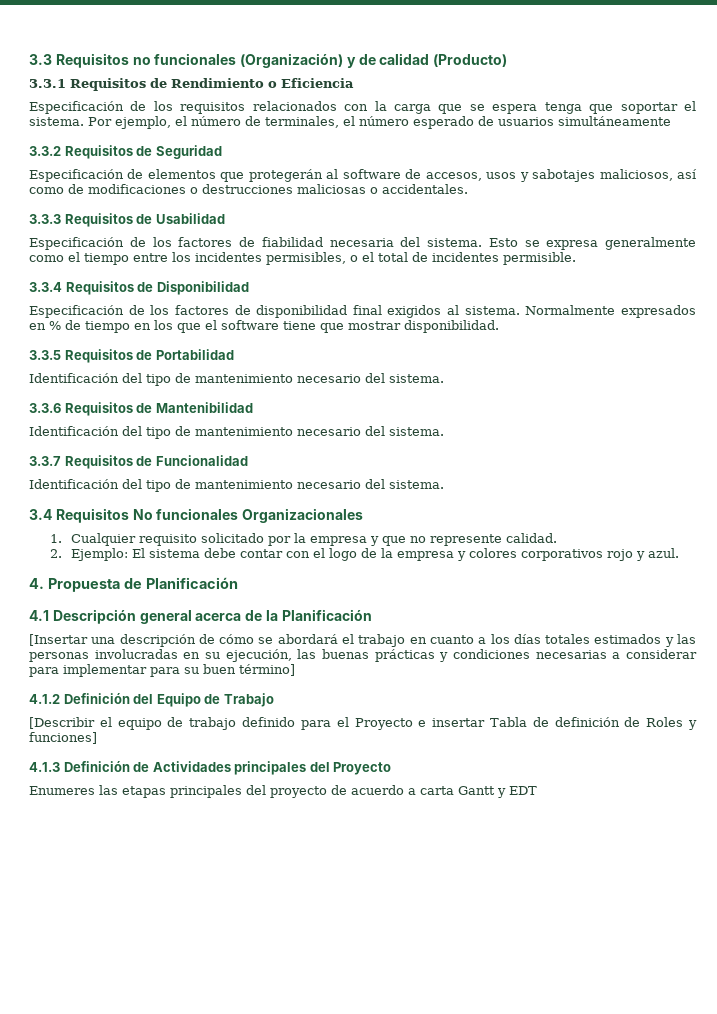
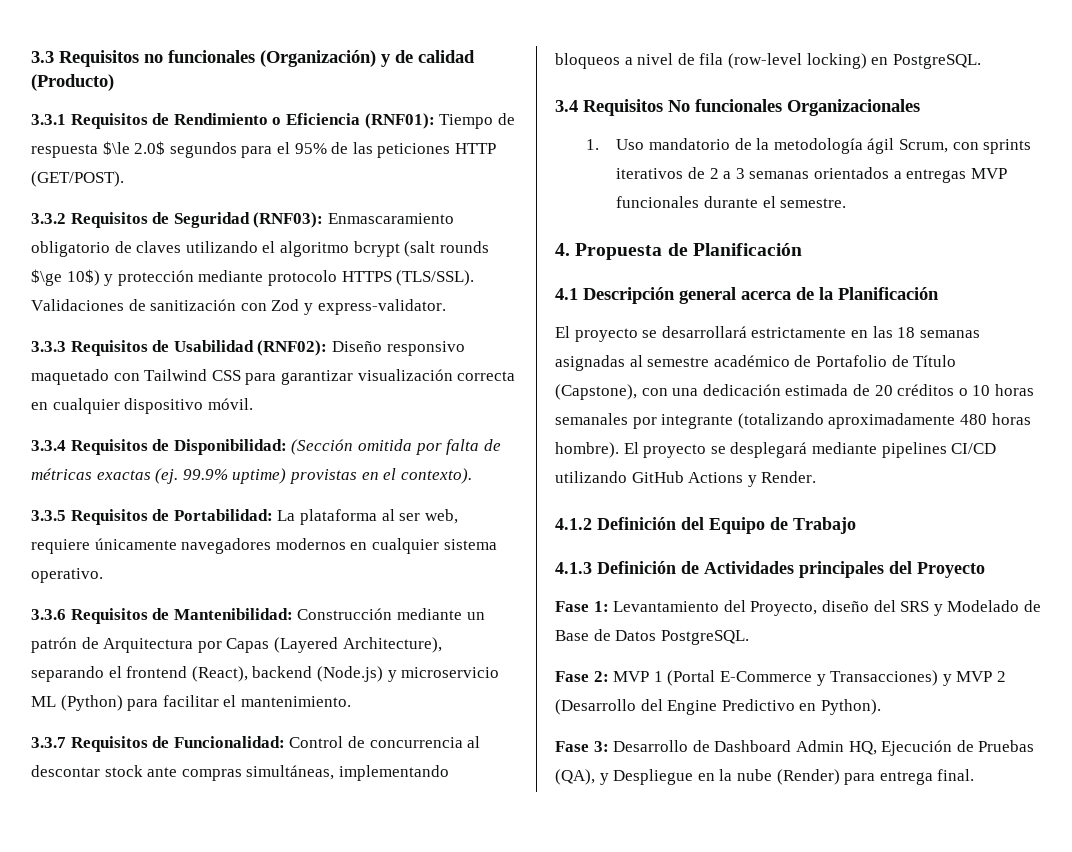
- 3.3.1 Requisitos de Rendimiento o Eficiencia
- Especificación de los requisitos relacionados con la carga que se espera tenga que soportar el sistema. Por ejemplo, el número de terminales, el número esperado de usuarios simultáneamente
- 3.3.2 Requisitos de Seguridad
- Especificación de elementos que protegerán al software de accesos, usos y sabotajes maliciosos, así como de modificaciones o destrucciones maliciosas o accidentales.
- 3.3.3 Requisitos de Usabilidad
- Especificación de los factores de fiabilidad necesaria del sistema. Esto se expresa generalmente como el tiempo entre los incidentes permisibles, o el total de incidentes permisible.
- 3.3.4 Requisitos de Disponibilidad
- Especificación de los factores de disponibilidad final exigidos al sistema. Normalmente expresados en % de tiempo en los que el software tiene que mostrar disponibilidad.
- 3.3.5 Requisitos de Portabilidad
- Identificación del tipo de mantenimiento necesario del sistema.
- 3.3.6 Requisitos de Mantenibilidad
- Identificación del tipo de mantenimiento necesario del sistema.
- 3.3.7 Requisitos de Funcionalidad
- Identificación del tipo de mantenimiento necesario del sistema.
+ 3.3.1 Requisitos de Rendimiento o Eficiencia (RNF01): Tiempo de respuesta $\le 2.0$ segundos para el 95% de las peticiones HTTP (GET/POST).
+ 3.3.2 Requisitos de Seguridad (RNF03): Enmascaramiento obligatorio de claves utilizando el algoritmo bcrypt (salt rounds $\ge 10$) y protección mediante protocolo HTTPS (TLS/SSL). Validaciones de sanitización con Zod y express-validator.
+ 3.3.3 Requisitos de Usabilidad (RNF02): Diseño responsivo maquetado con Tailwind CSS para garantizar visualización correcta en cualquier dispositivo móvil.
+ 3.3.4 Requisitos de Disponibilidad: (Sección omitida por falta de métricas exactas (ej. 99.9% uptime) provistas en el contexto).
+ 3.3.5 Requisitos de Portabilidad: La plataforma al ser web, requiere únicamente navegadores modernos en cualquier sistema operativo.
+ 3.3.6 Requisitos de Mantenibilidad: Construcción mediante un patrón de Arquitectura por Capas (Layered Architecture), separando el frontend (React), backend (Node.js) y microservicio ML (Python) para facilitar el mantenimiento.
+ 3.3.7 Requisitos de Funcionalidad: Control de concurrencia al descontar stock ante compras simultáneas, implementando bloqueos a nivel de fila (row-level locking) en PostgreSQL.
- 1. Cualquier requisito solicitado por la empresa y que no represente calidad.
- 2. Ejemplo: El sistema debe contar con el logo de la empresa y colores corporativos rojo y azul.
+ 1. Uso mandatorio de la metodología ágil Scrum, con sprints iterativos de 2 a 3 semanas orientados a entregas MVP funcionales durante el semestre.
- [Insertar una descripción de cómo se abordará el trabajo en cuanto a los días totales estimados y las personas involucradas en su ejecución, las buenas prácticas y condiciones necesarias a considerar para implementar para su buen término]
+ El proyecto se desarrollará estrictamente en las 18 semanas asignadas al semestre académico de Portafolio de Título (Capstone), con una dedicación estimada de 20 créditos o 10 horas semanales por integrante (totalizando aproximadamente 480 horas hombre). El proyecto se desplegará mediante pipelines CI/CD utilizando GitHub Actions y Render.
- [Describir el equipo de trabajo definido para el Proyecto e insertar Tabla de definición de Roles y funciones]
- Enumeres las etapas principales del proyecto de acuerdo a carta Gantt y EDT
+ Fase 1: Levantamiento del Proyecto, diseño del SRS y Modelado de Base de Datos PostgreSQL.
+ Fase 2: MVP 1 (Portal E-Commerce y Transacciones) y MVP 2 (Desarrollo del Engine Predictivo en Python).
+ Fase 3: Desarrollo de Dashboard Admin HQ, Ejecución de Pruebas (QA), y Despliegue en la nube (Render) para entrega final.

